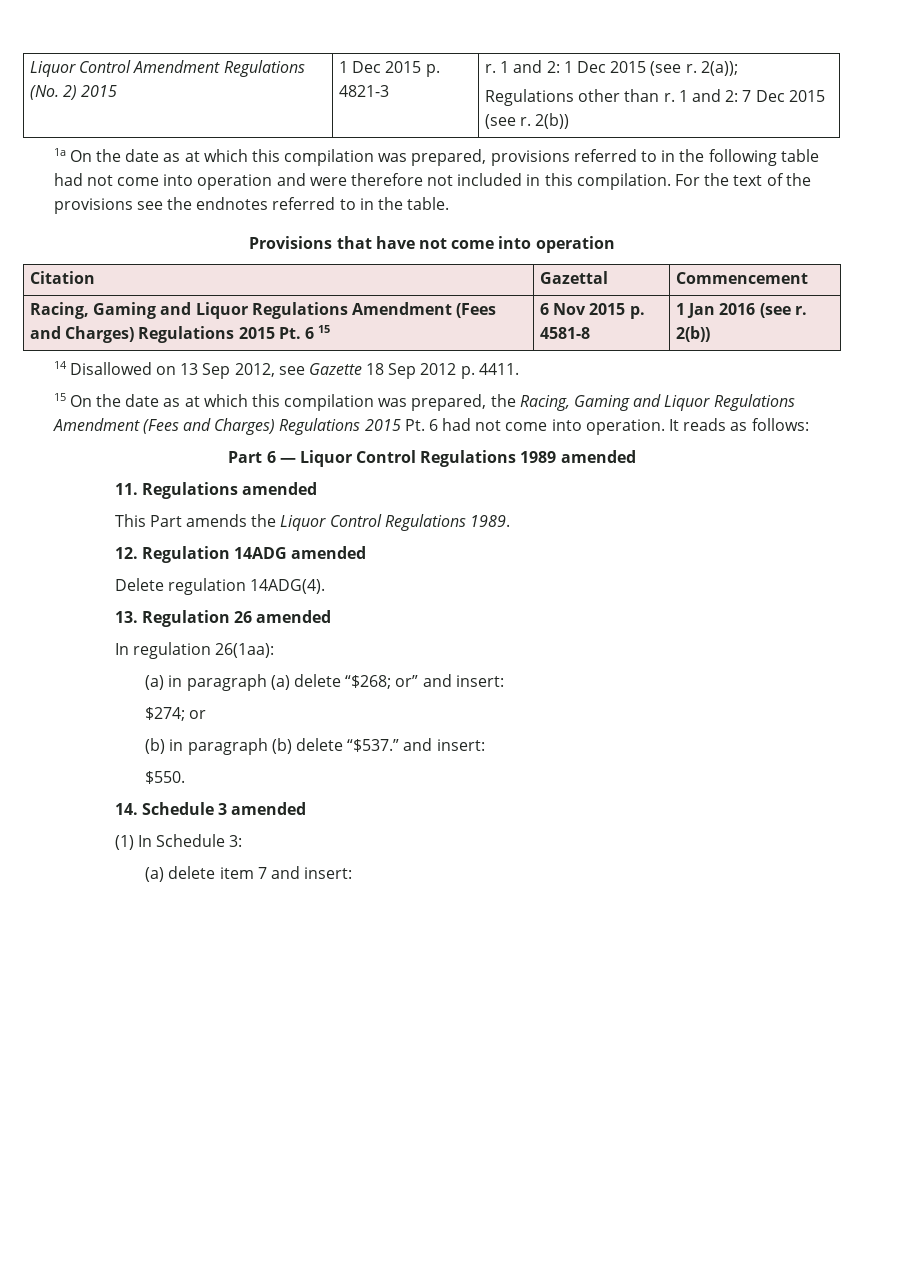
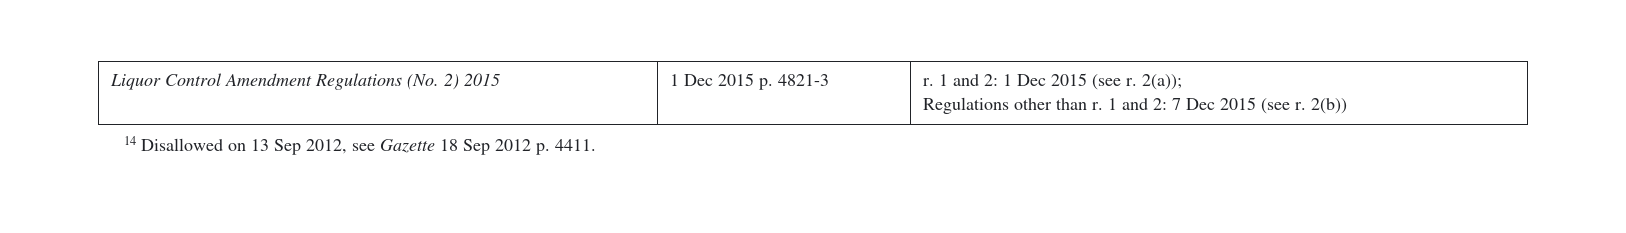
- 1a On the date as at which this compilation was prepared, provisions referred to in the following table had not come into operation and were therefore not included in this compilation. For the text of the provisions see the endnotes referred to in the table.
- Provisions that have not come into operation
- Citation | Gazettal | Commencement
- Racing, Gaming and Liquor Regulations Amendment (Fees and Charges) Regulations 2015 Pt. 6 15 | 6 Nov 2015 p. 4581-8 | 1 Jan 2016 (see r. 2(b))
- 15 On the date as at which this compilation was prepared, the Racing, Gaming and Liquor Regulations Amendment (Fees and Charges) Regulations 2015 Pt. 6 had not come into operation. It reads as follows:
- Part 6 — Liquor Control Regulations 1989 amended
- 11. Regulations amended
- This Part amends the Liquor Control Regulations 1989.
- 12. Regulation 14ADG amended
- Delete regulation 14ADG(4).
- 13. Regulation 26 amended
- In regulation 26(1aa):
- (a) in paragraph (a) delete “$268; or” and insert:
- $274; or
- (b) in paragraph (b) delete “$537.” and insert:
- $550.
- 14. Schedule 3 amended
- (1) In Schedule 3:
- (a) delete item 7 and insert:

